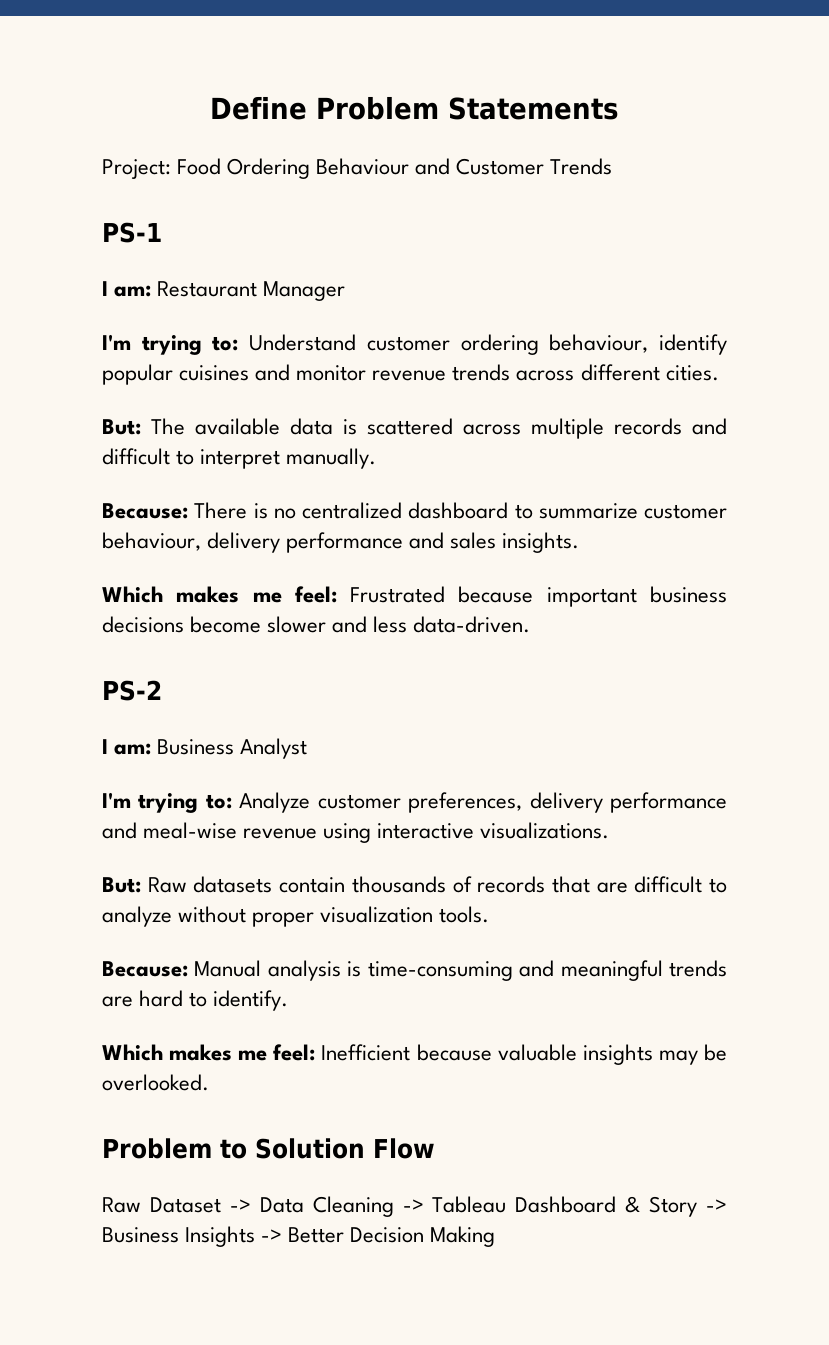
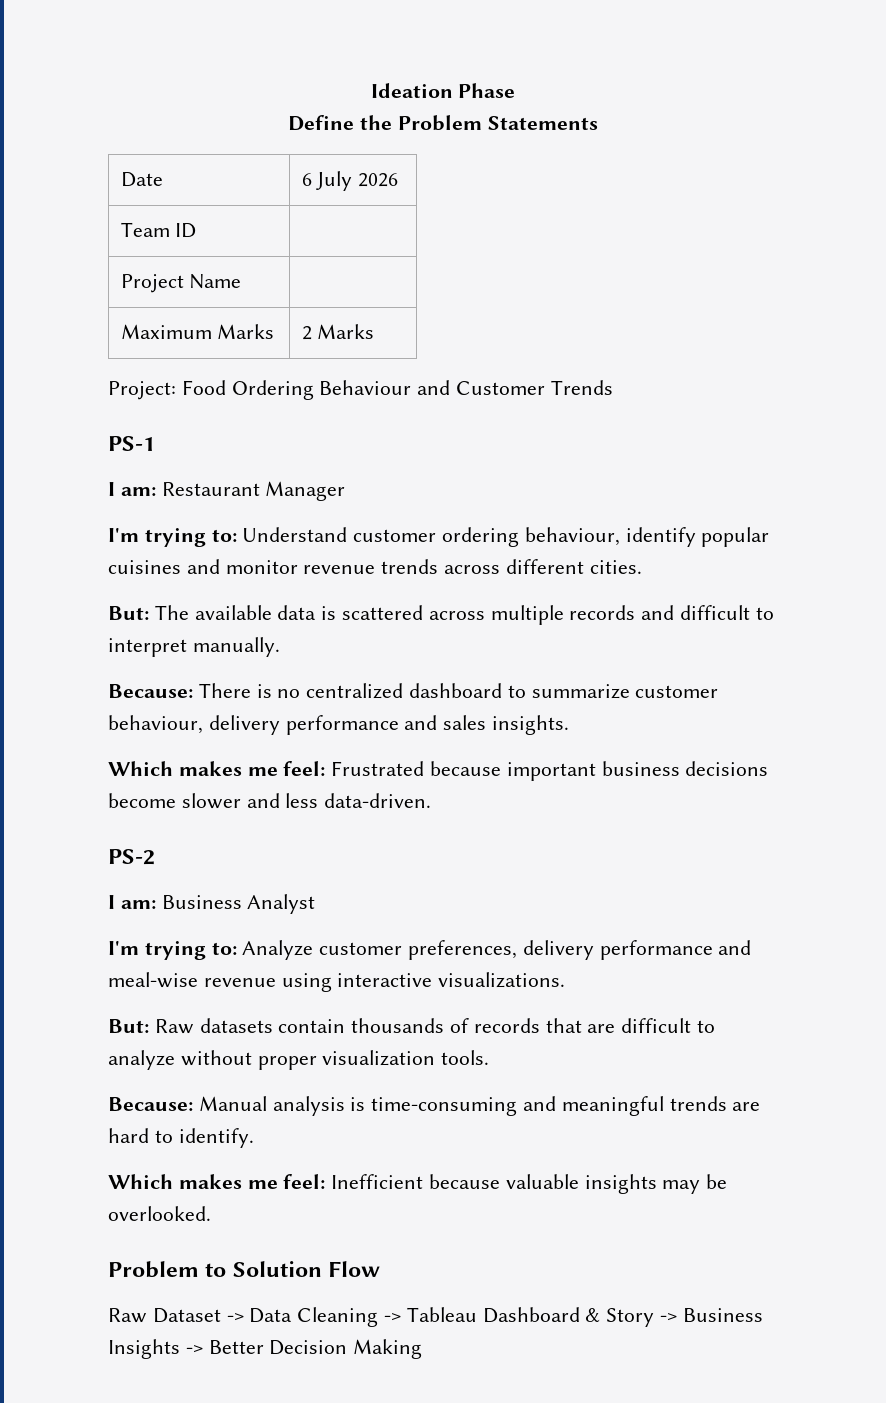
- Define Problem Statements
+ Ideation Phase
+ Define the Problem Statements
+ Date | 6 July 2026
+ Team ID |
+ Project Name |
+ Maximum Marks | 2 Marks

